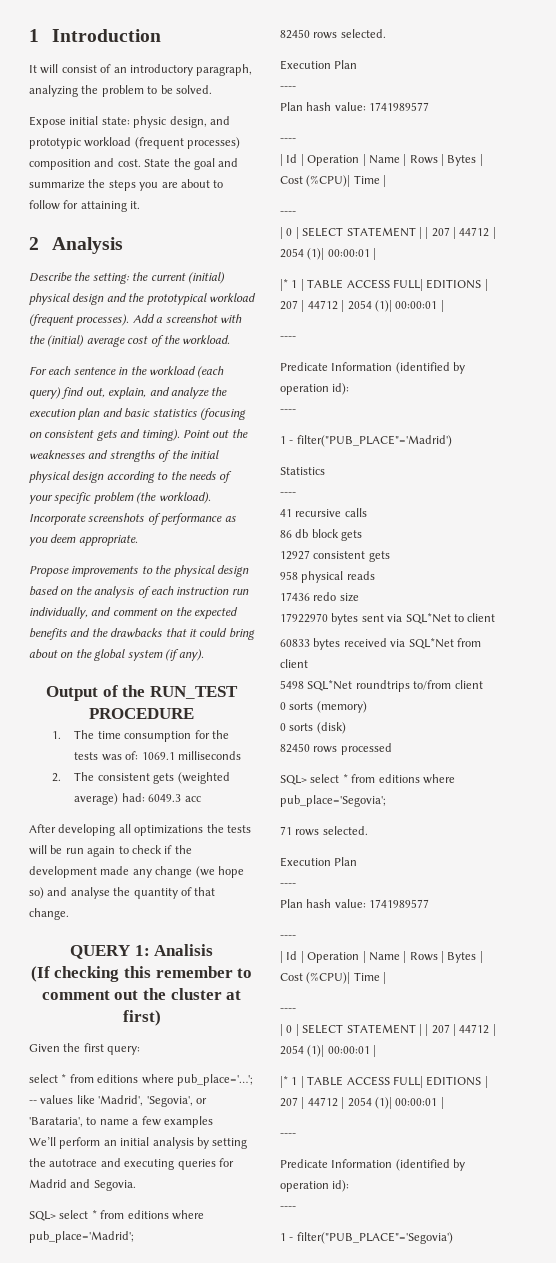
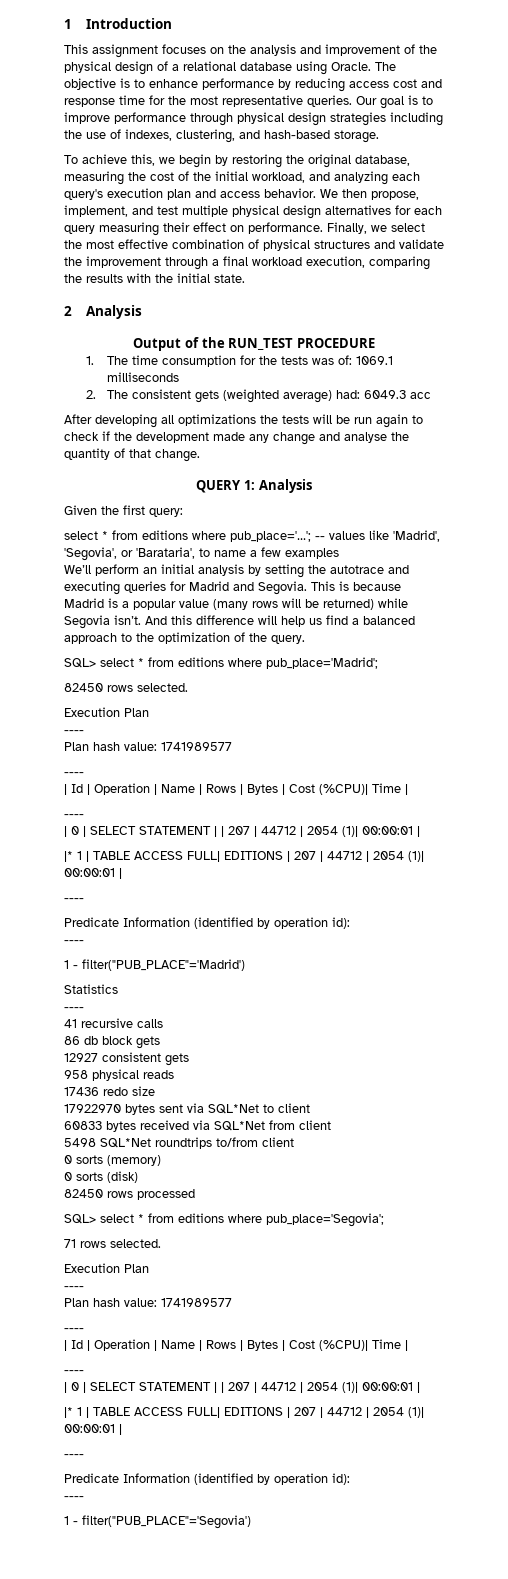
- It will consist of an introductory paragraph, analyzing the problem to be solved.
- Expose initial state: physic design, and prototypic workload (frequent processes) composition and cost. State the goal and summarize the steps you are about to follow for attaining it.
+ This assignment focuses on the analysis and improvement of the physical design of a relational database using Oracle. The objective is to enhance performance by reducing access cost and response time for the most representative queries. Our goal is to improve performance through physical design strategies including the use of indexes, clustering, and hash-based storage.
+ To achieve this, we begin by restoring the original database, measuring the cost of the initial workload, and analyzing each query's execution plan and access behavior. We then propose, implement, and test multiple physical design alternatives for each query measuring their effect on performance. Finally, we select the most effective combination of physical structures and validate the improvement through a final workload execution, comparing the results with the initial state.
  2 Analysis
- Describe the setting: the current (initial) physical design and the prototypical workload (frequent processes). Add a screenshot with the (initial) average cost of the workload.
- For each sentence in the workload (each query) find out, explain, and analyze the execution plan and basic statistics (focusing on consistent gets and timing). Point out the weaknesses and strengths of the initial physical design according to the needs of your specific problem (the workload). Incorporate screenshots of performance as you deem appropriate.
- Propose improvements to the physical design based on the analysis of each instruction run individually, and comment on the expected benefits and the drawbacks that it could bring about on the global system (if any).
- After developing all optimizations the tests will be run again to check if the development made any change (we hope so) and analyse the quantity of that change.
+ After developing all optimizations the tests will be run again to check if the development made any change and analyse the quantity of that change.
- QUERY 1: Analisis
- (If checking this remember to comment out the cluster at first)
+ QUERY 1: Analysis
+ This is because Madrid is a popular value (many rows will be returned) while Segovia isn’t. And this difference will help us find a balanced approach to the optimization of the query.

